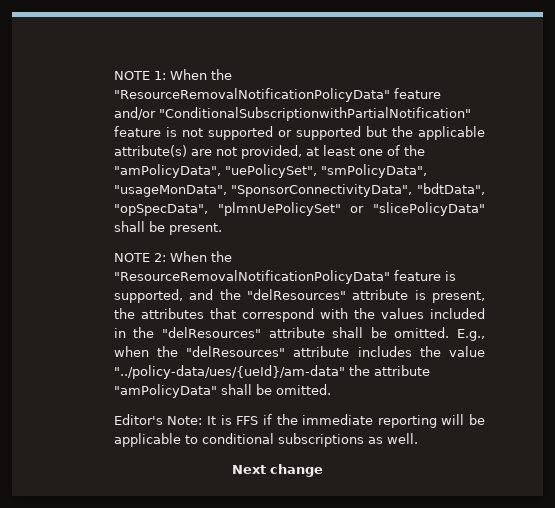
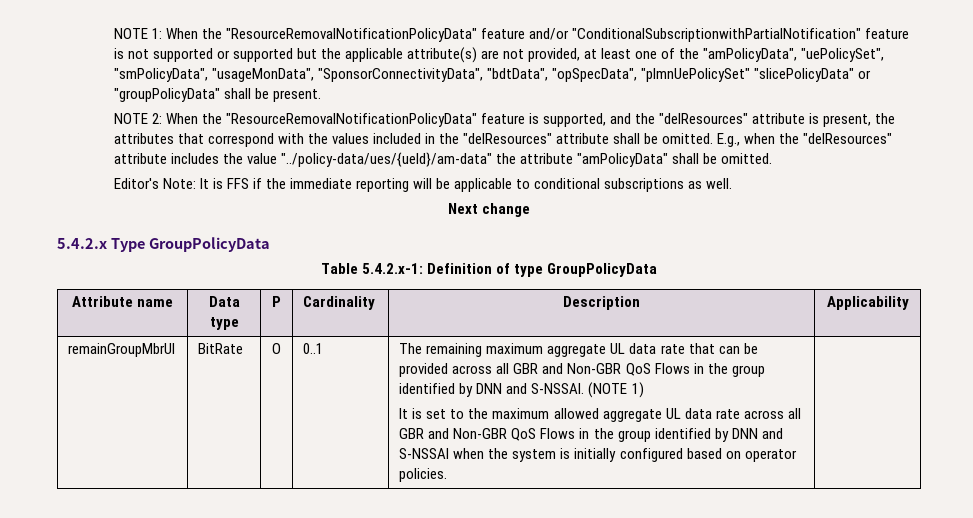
- NOTE 1: When the "ResourceRemovalNotificationPolicyData" feature and/or "ConditionalSubscriptionwithPartialNotification" feature is not supported or supported but the applicable attribute(s) are not provided, at least one of the "amPolicyData", "uePolicySet", "smPolicyData", "usageMonData", "SponsorConnectivityData", "bdtData", "opSpecData", "plmnUePolicySet" or "slicePolicyData" shall be present.
+ NOTE 1: When the "ResourceRemovalNotificationPolicyData" feature and/or "ConditionalSubscriptionwithPartialNotification" feature is not supported or supported but the applicable attribute(s) are not provided, at least one of the "amPolicyData", "uePolicySet", "smPolicyData", "usageMonData", "SponsorConnectivityData", "bdtData", "opSpecData", "plmnUePolicySet" "slicePolicyData" or "groupPolicyData" shall be present.
+ 5.4.2.x Type GroupPolicyData
+ Table 5.4.2.x-1: Definition of type GroupPolicyData
+ Attribute name | Data type | P | Cardinality | Description | Applicability
+ remainGroupMbrUl | BitRate | O | 0..1 | The remaining maximum aggregate UL data rate that can be provided across all GBR and Non-GBR QoS Flows in the group identified by DNN and S-NSSAI. (NOTE 1)
+ It is set to the maximum allowed aggregate UL data rate across all GBR and Non-GBR QoS Flows in the group identified by DNN and S-NSSAI when the system is initially configured based on operator policies.

